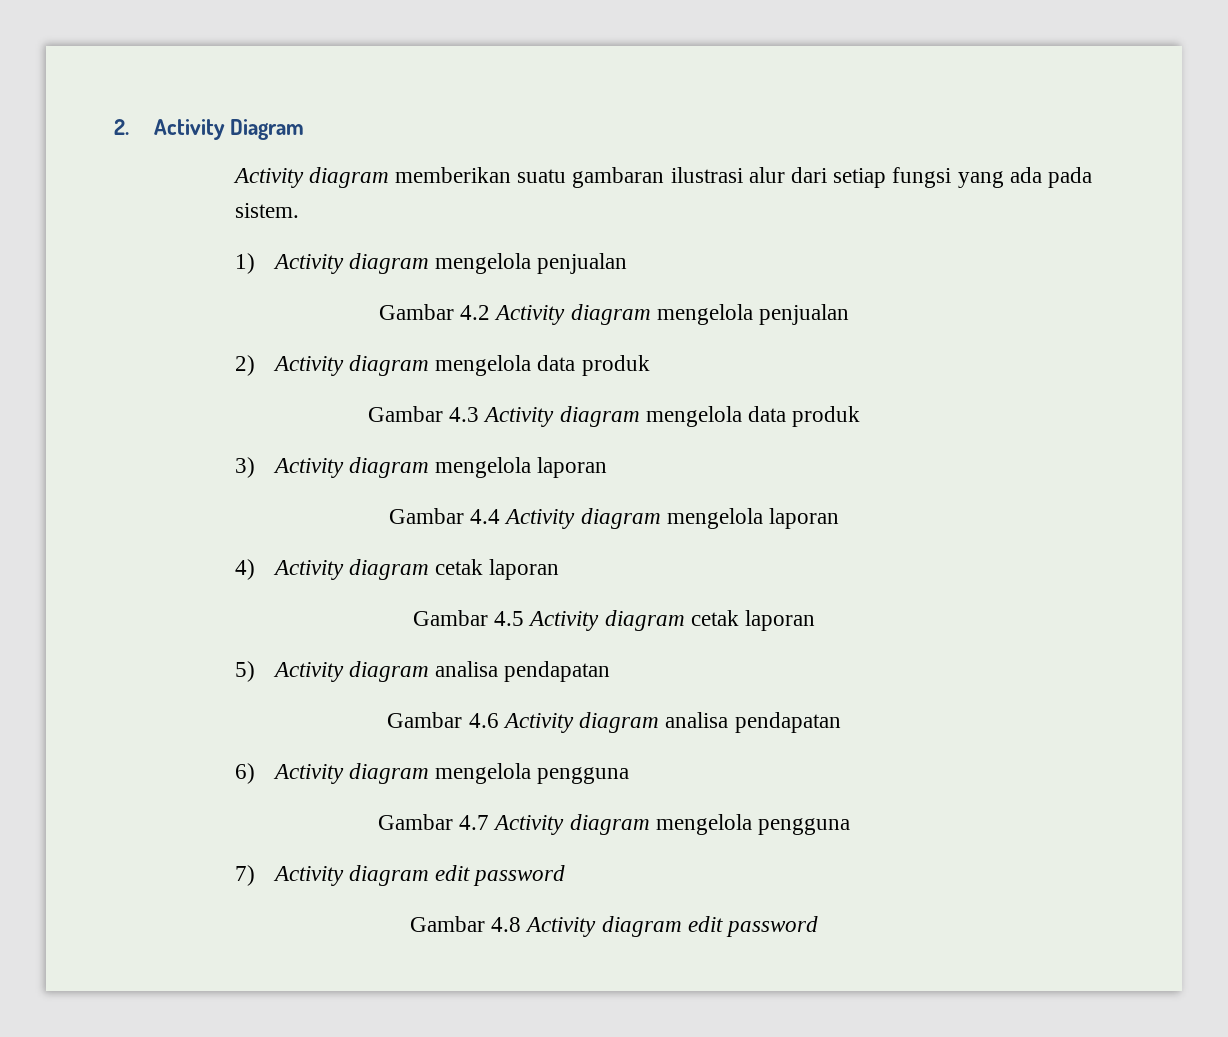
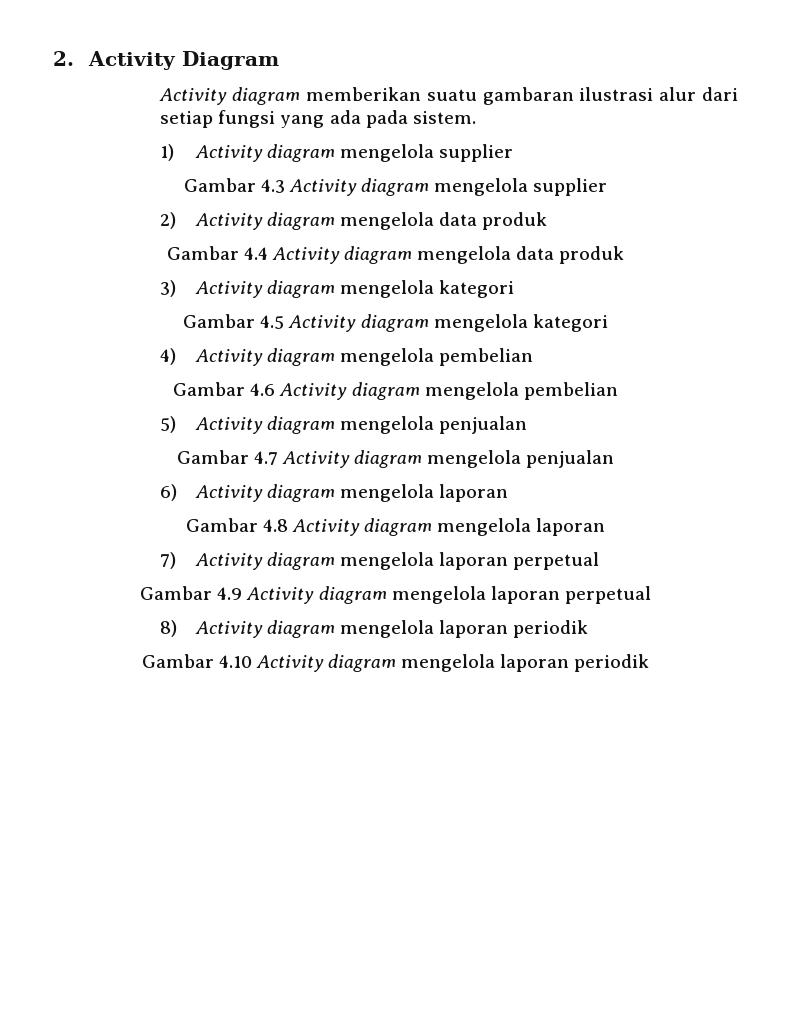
- 1) Activity diagram mengelola penjualan
- Gambar 4.2 Activity diagram mengelola penjualan
+ 1) Activity diagram mengelola supplier
+ Gambar 4.3 Activity diagram mengelola supplier
- Gambar 4.3 Activity diagram mengelola data produk
+ Gambar 4.4 Activity diagram mengelola data produk
- 3) Activity diagram mengelola laporan
- Gambar 4.4 Activity diagram mengelola laporan
- 4) Activity diagram cetak laporan
- Gambar 4.5 Activity diagram cetak laporan
- 5) Activity diagram analisa pendapatan
- Gambar 4.6 Activity diagram analisa pendapatan
- 6) Activity diagram mengelola pengguna
- Gambar 4.7 Activity diagram mengelola pengguna
- 7) Activity diagram edit password
- Gambar 4.8 Activity diagram edit password
+ 3) Activity diagram mengelola kategori
+ Gambar 4.5 Activity diagram mengelola kategori
+ 4) Activity diagram mengelola pembelian
+ Gambar 4.6 Activity diagram mengelola pembelian
+ 5) Activity diagram mengelola penjualan
+ Gambar 4.7 Activity diagram mengelola penjualan
+ 6) Activity diagram mengelola laporan
+ Gambar 4.8 Activity diagram mengelola laporan
+ 7) Activity diagram mengelola laporan perpetual
+ Gambar 4.9 Activity diagram mengelola laporan perpetual
+ 8) Activity diagram mengelola laporan periodik
+ Gambar 4.10 Activity diagram mengelola laporan periodik

